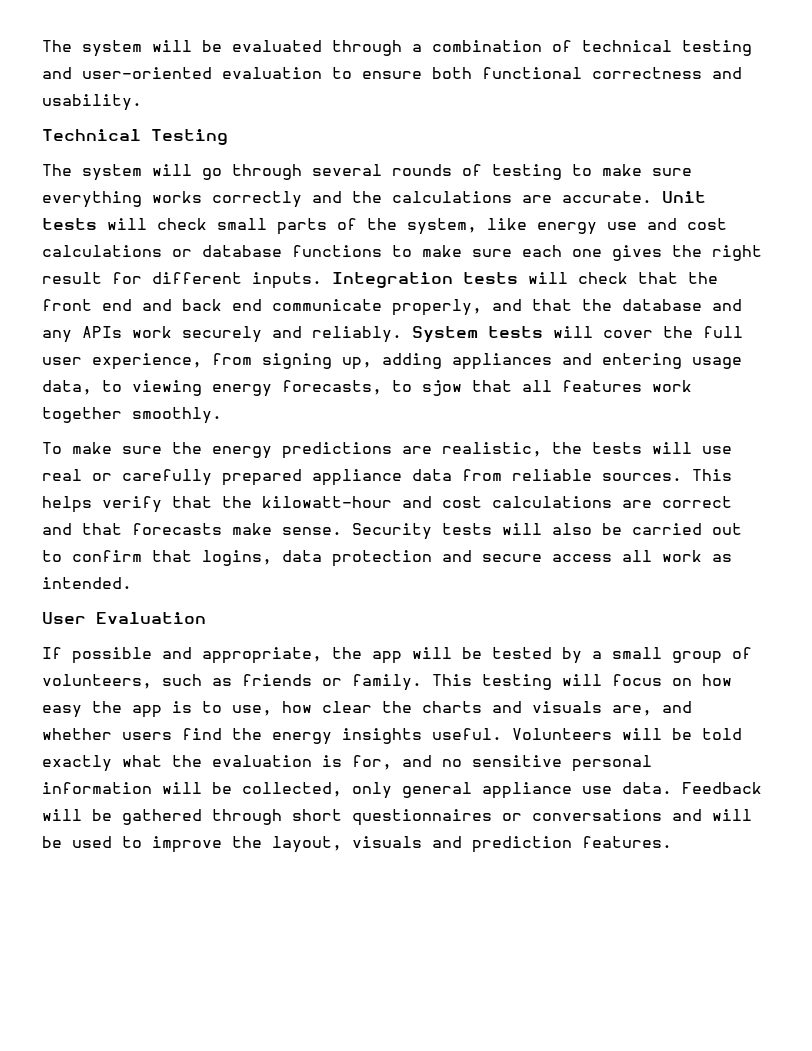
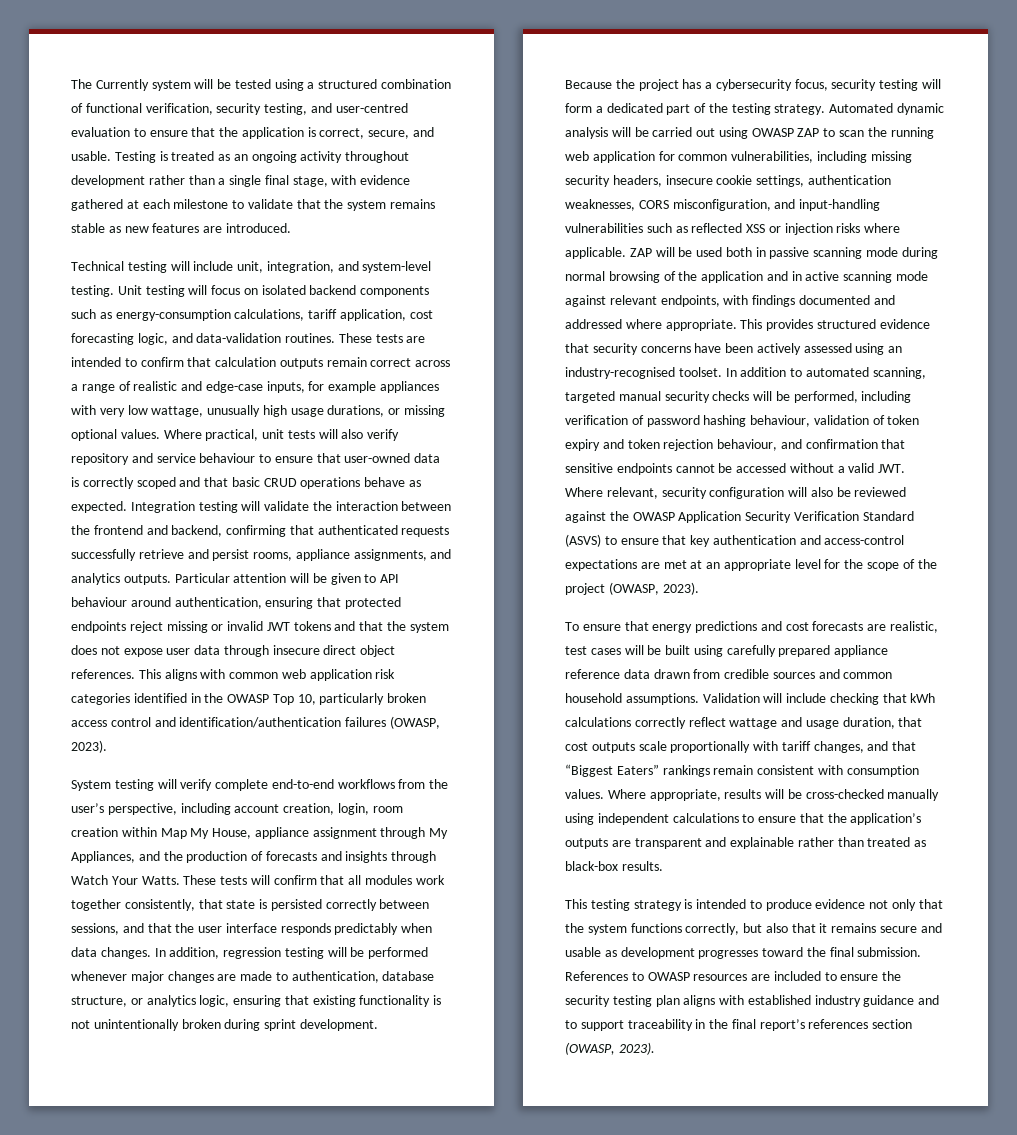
- The system will be evaluated through a combination of technical testing and user-oriented evaluation to ensure both functional correctness and usability.
- Technical Testing
- The system will go through several rounds of testing to make sure everything works correctly and the calculations are accurate. Unit tests will check small parts of the system, like energy use and cost calculations or database functions to make sure each one gives the right result for different inputs. Integration tests will check that the front end and back end communicate properly, and that the database and any APIs work securely and reliably. System tests will cover the full user experience, from signing up, adding appliances and entering usage data, to viewing energy forecasts, to sjow that all features work together smoothly.
- To make sure the energy predictions are realistic, the tests will use real or carefully prepared appliance data from reliable sources. This helps verify that the kilowatt-hour and cost calculations are correct and that forecasts make sense. Security tests will also be carried out to confirm that logins, data protection and secure access all work as intended.
- User Evaluation
- If possible and appropriate, the app will be tested by a small group of volunteers, such as friends or family. This testing will focus on how easy the app is to use, how clear the charts and visuals are, and whether users find the energy insights useful. Volunteers will be told exactly what the evaluation is for, and no sensitive personal information will be collected, only general appliance use data. Feedback will be gathered through short questionnaires or conversations and will be used to improve the layout, visuals and prediction features.
+ The Currently system will be tested using a structured combination of functional verification, security testing, and user-centred evaluation to ensure that the application is correct, secure, and usable. Testing is treated as an ongoing activity throughout development rather than a single final stage, with evidence gathered at each milestone to validate that the system remains stable as new features are introduced.
+ Technical testing will include unit, integration, and system-level testing. Unit testing will focus on isolated backend components such as energy-consumption calculations, tariff application, cost forecasting logic, and data-validation routines. These tests are intended to confirm that calculation outputs remain correct across a range of realistic and edge-case inputs, for example appliances with very low wattage, unusually high usage durations, or missing optional values. Where practical, unit tests will also verify repository and service behaviour to ensure that user-owned data is correctly scoped and that basic CRUD operations behave as expected. Integration testing will validate the interaction between the frontend and backend, confirming that authenticated requests successfully retrieve and persist rooms, appliance assignments, and analytics outputs. Particular attention will be given to API behaviour around authentication, ensuring that protected endpoints reject missing or invalid JWT tokens and that the system does not expose user data through insecure direct object references. This aligns with common web application risk categories identified in the OWASP Top 10, particularly broken access control and identification/authentication failures (OWASP, 2023).
+ System testing will verify complete end-to-end workflows from the user’s perspective, including account creation, login, room creation within Map My House, appliance assignment through My Appliances, and the production of forecasts and insights through Watch Your Watts. These tests will confirm that all modules work together consistently, that state is persisted correctly between sessions, and that the user interface responds predictably when data changes. In addition, regression testing will be performed whenever major changes are made to authentication, database structure, or analytics logic, ensuring that existing functionality is not unintentionally broken during sprint development.
+ Because the project has a cybersecurity focus, security testing will form a dedicated part of the testing strategy. Automated dynamic analysis will be carried out using OWASP ZAP to scan the running web application for common vulnerabilities, including missing security headers, insecure cookie settings, authentication weaknesses, CORS misconfiguration, and input-handling vulnerabilities such as reflected XSS or injection risks where applicable. ZAP will be used both in passive scanning mode during normal browsing of the application and in active scanning mode against relevant endpoints, with findings documented and addressed where appropriate. This provides structured evidence that security concerns have been actively assessed using an industry-recognised toolset. In addition to automated scanning, targeted manual security checks will be performed, including verification of password hashing behaviour, validation of token expiry and token rejection behaviour, and confirmation that sensitive endpoints cannot be accessed without a valid JWT. Where relevant, security configuration will also be reviewed against the OWASP Application Security Verification Standard (ASVS) to ensure that key authentication and access-control expectations are met at an appropriate level for the scope of the project (OWASP, 2023).
+ To ensure that energy predictions and cost forecasts are realistic, test cases will be built using carefully prepared appliance reference data drawn from credible sources and common household assumptions. Validation will include checking that kWh calculations correctly reflect wattage and usage duration, that cost outputs scale proportionally with tariff changes, and that “Biggest Eaters” rankings remain consistent with consumption values. Where appropriate, results will be cross-checked manually using independent calculations to ensure that the application’s outputs are transparent and explainable rather than treated as black-box results.
+ This testing strategy is intended to produce evidence not only that the system functions correctly, but also that it remains secure and usable as development progresses toward the final submission. References to OWASP resources are included to ensure the security testing plan aligns with established industry guidance and to support traceability in the final report’s references section (OWASP, 2023).

